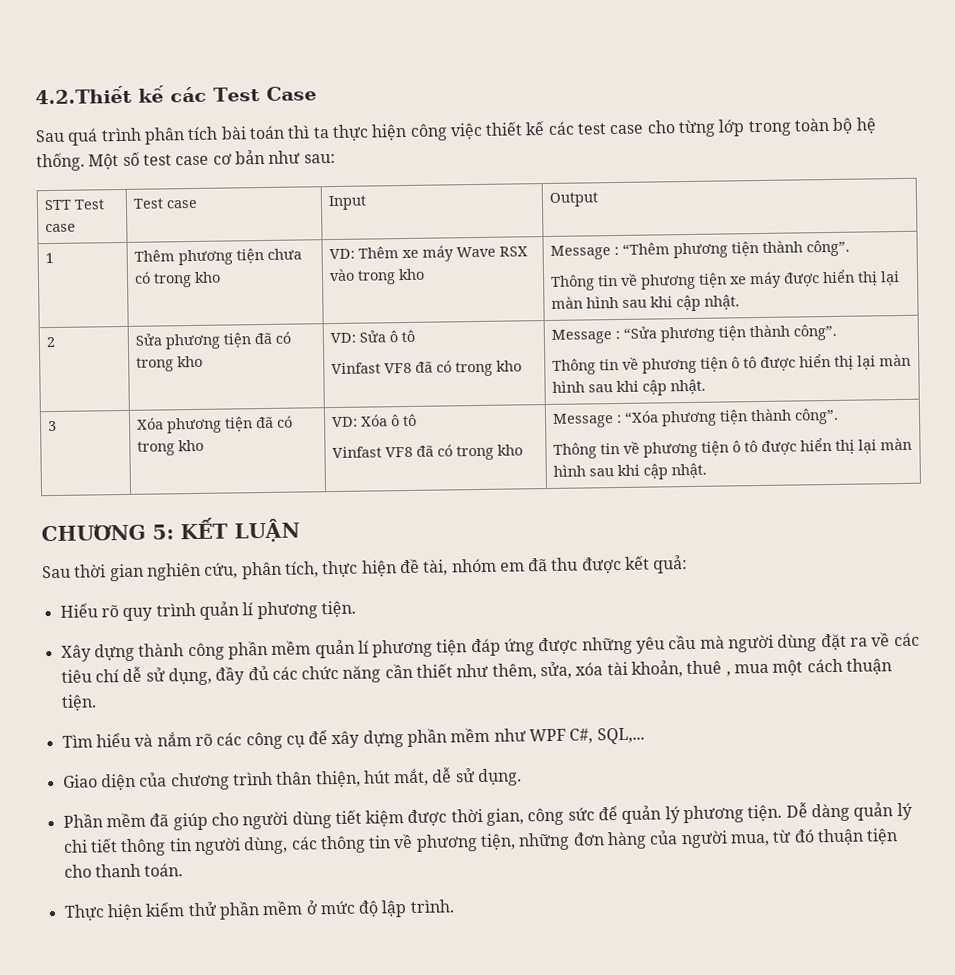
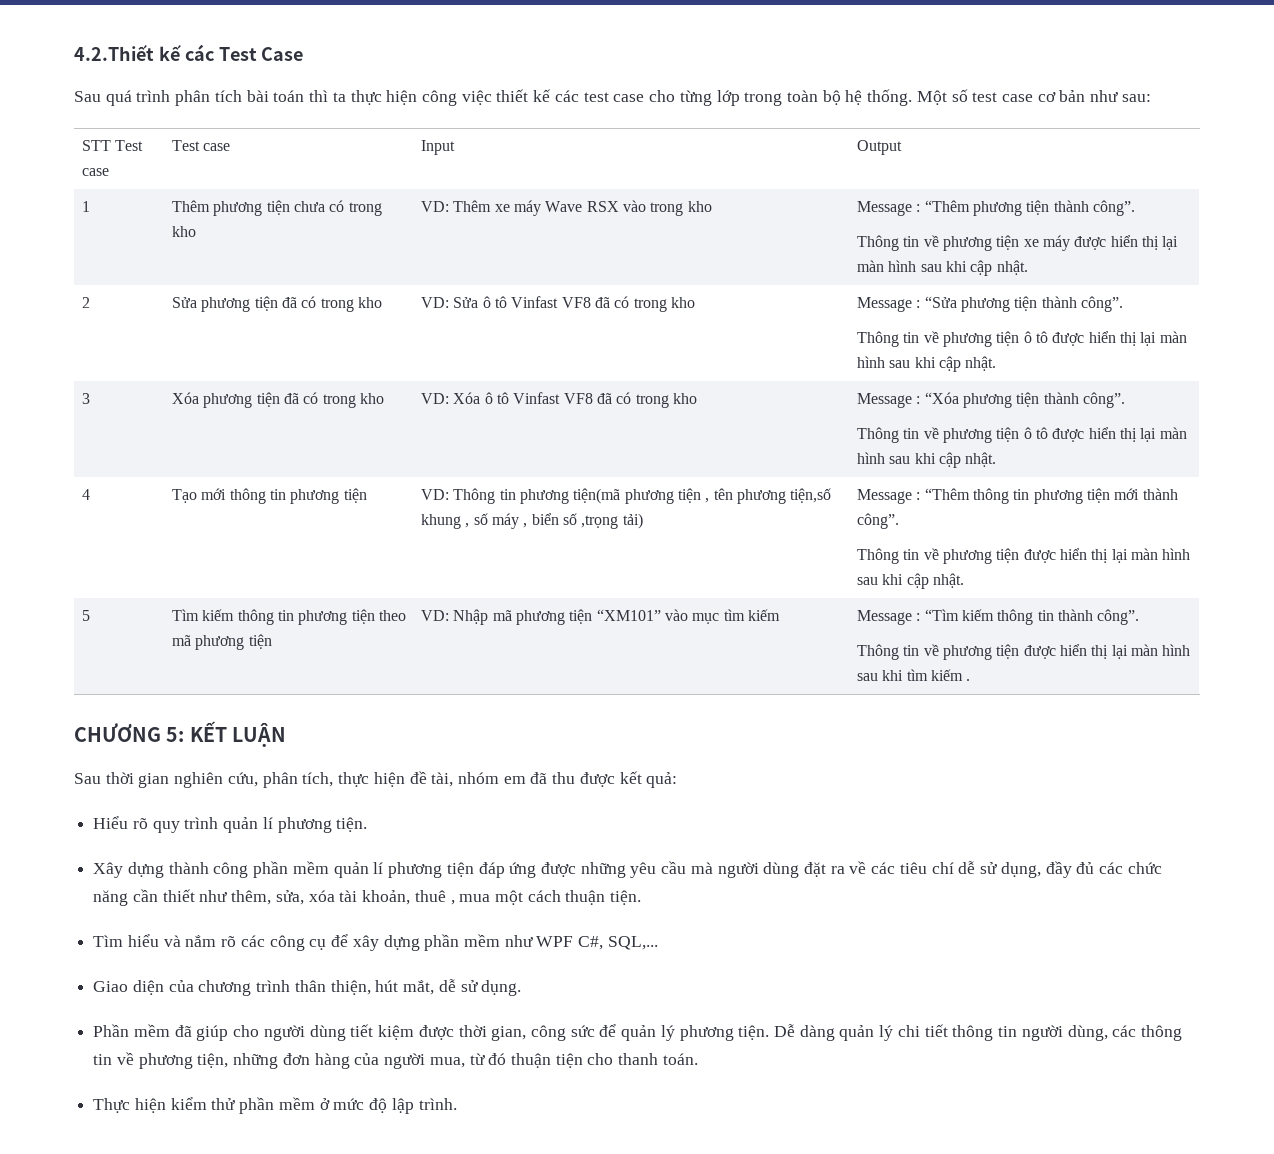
- VD: Sửa ô tô
- Vinfast VF8 đã có trong kho
+ VD: Sửa ô tô Vinfast VF8 đã có trong kho
- VD: Xóa ô tô
- Vinfast VF8 đã có trong kho
+ VD: Xóa ô tô Vinfast VF8 đã có trong kho
+ 4 | Tạo mới thông tin phương tiện | VD: Thông tin phương tiện(mã phương tiện , tên phương tiện,số khung , số máy , biển số ,trọng tải) | Message : “Thêm thông tin phương tiện mới thành công”.
+ Thông tin về phương tiện được hiển thị lại màn hình sau khi cập nhật.
+ 5 | Tìm kiếm thông tin phương tiện theo mã phương tiện | VD: Nhập mã phương tiện “XM101” vào mục tìm kiếm | Message : “Tìm kiếm thông tin thành công”.
+ Thông tin về phương tiện được hiển thị lại màn hình sau khi tìm kiếm .

